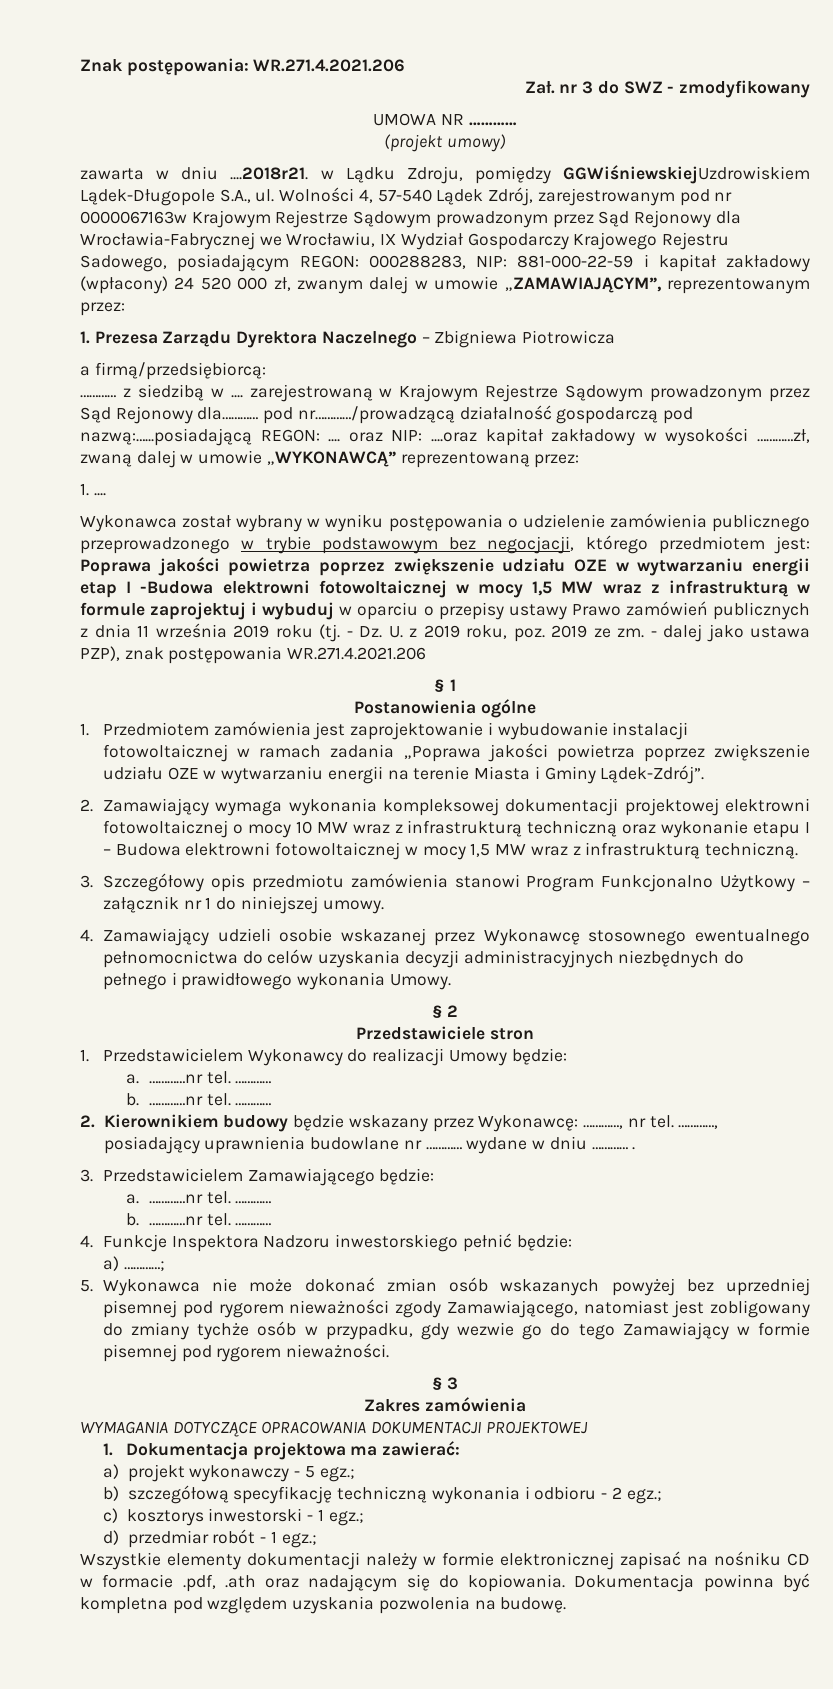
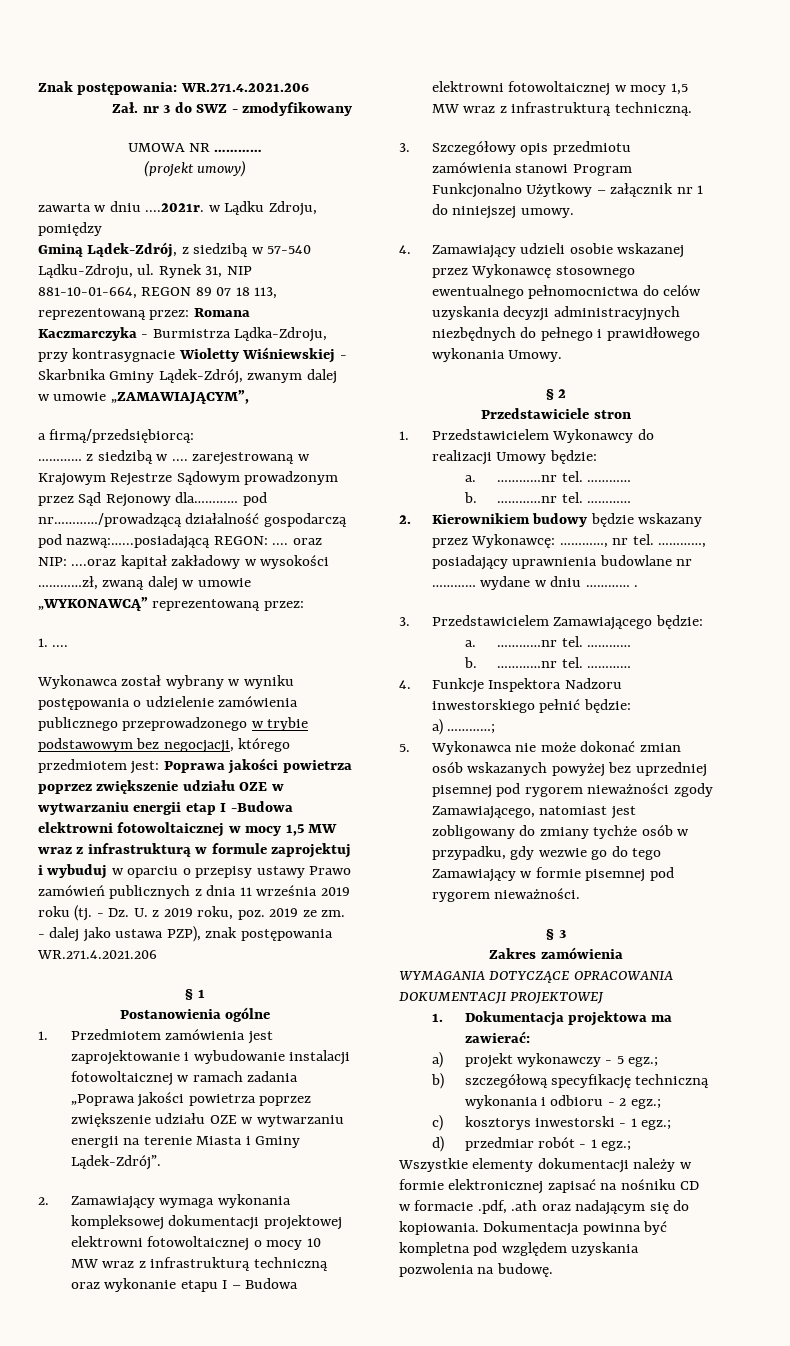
- zawarta w dniu ....2018r21. w Lądku Zdroju, pomiędzy GGWiśniewskiejUzdrowiskiem Lądek-Długopole S.A., ul. Wolności 4, 57-540 Lądek Zdrój, zarejestrowanym pod nr 0000067163w Krajowym Rejestrze Sądowym prowadzonym przez Sąd Rejonowy dla Wrocławia-Fabrycznej we Wrocławiu, IX Wydział Gospodarczy Krajowego Rejestru Sadowego, posiadającym REGON: 000288283, NIP: 881-000-22-59 i kapitał zakładowy (wpłacony) 24 520 000 zł, zwanym dalej w umowie „ZAMAWIAJĄCYM”, reprezentowanym przez:
- 1. Prezesa Zarządu Dyrektora Naczelnego – Zbigniewa Piotrowicza
+ zawarta w dniu ....2021r. w Lądku Zdroju, pomiędzy
+ Gminą Lądek-Zdrój, z siedzibą w 57-540 Lądku-Zdroju, ul. Rynek 31, NIP 881-10-01-664, REGON 89 07 18 113, reprezentowaną przez: Romana Kaczmarczyka - Burmistrza Lądka-Zdroju, przy kontrasygnacie Wioletty Wiśniewskiej - Skarbnika Gminy Lądek-Zdrój, zwanym dalej w umowie „ZAMAWIAJĄCYM”,

